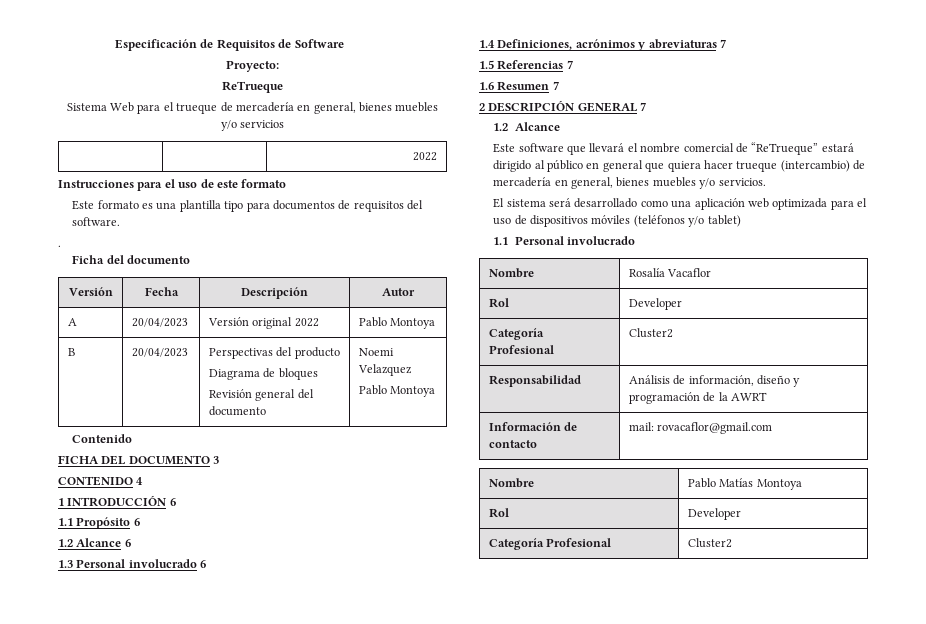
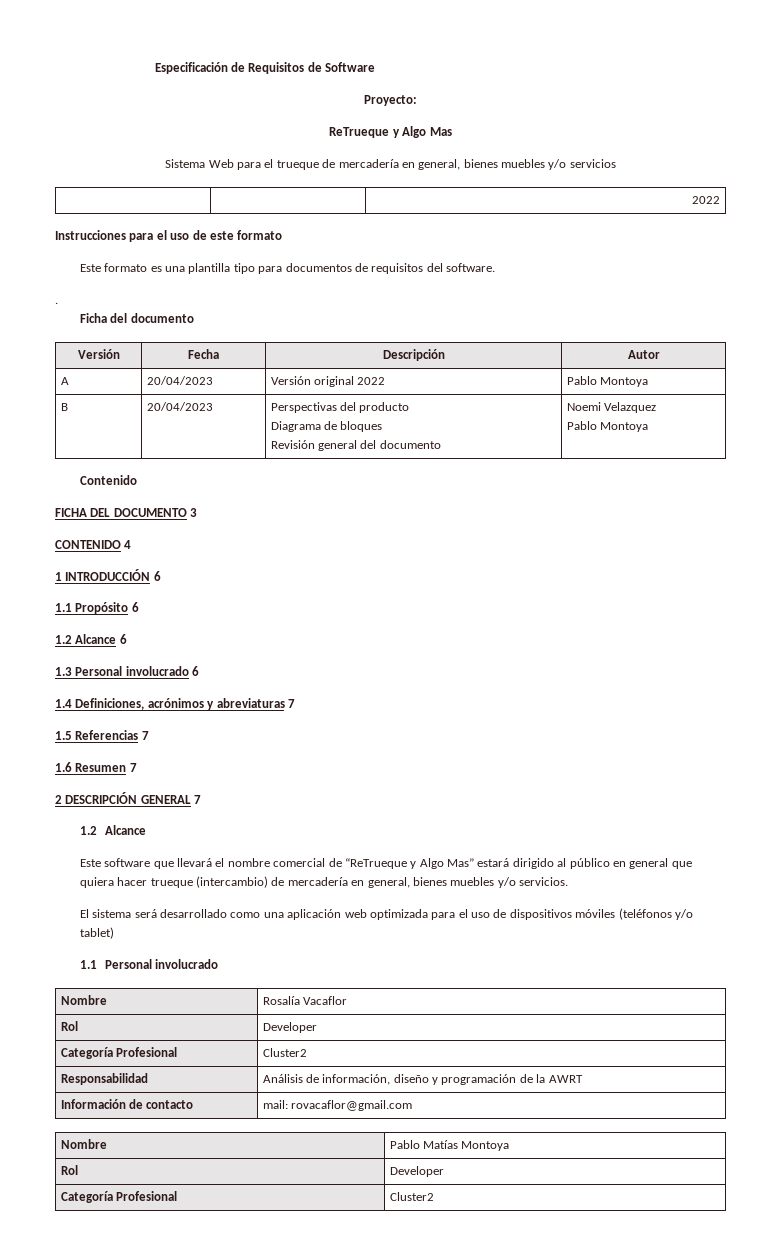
- ReTrueque
+ ReTrueque y Algo Mas
- Este software que llevará el nombre comercial de “ReTrueque” estará dirigido al público en general que quiera hacer trueque (intercambio) de mercadería en general, bienes muebles y/o servicios.
+ Este software que llevará el nombre comercial de “ReTrueque y Algo Mas” estará dirigido al público en general que quiera hacer trueque (intercambio) de mercadería en general, bienes muebles y/o servicios.

